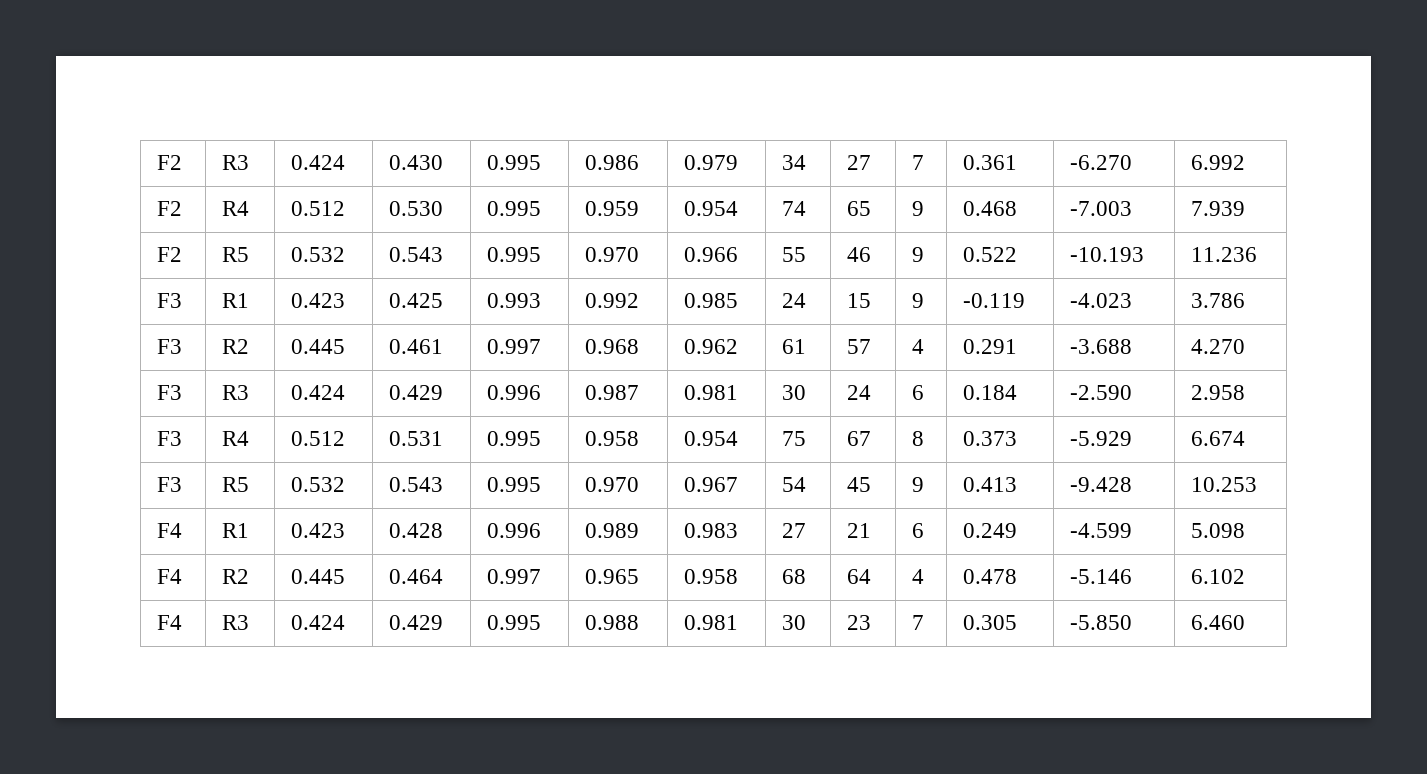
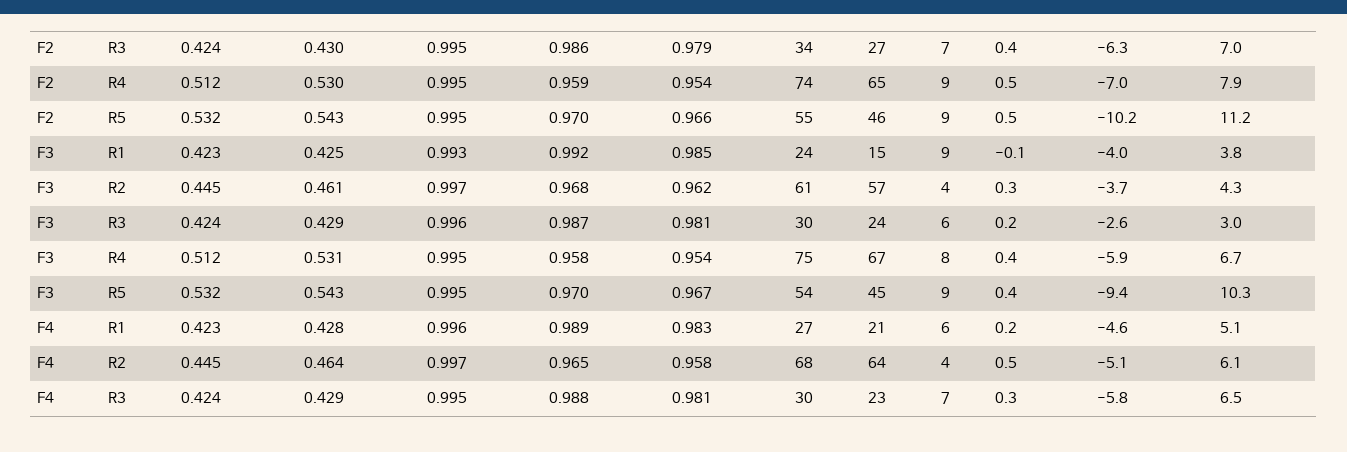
- F2 | R3 | 0.424 | 0.430 | 0.995 | 0.986 | 0.979 | 34 | 27 | 7 | 0.361 | -6.270 | 6.992
+ F2 | R3 | 0.424 | 0.430 | 0.995 | 0.986 | 0.979 | 34 | 27 | 7 | 0.4 | -6.3 | 7.0
- F2 | R4 | 0.512 | 0.530 | 0.995 | 0.959 | 0.954 | 74 | 65 | 9 | 0.468 | -7.003 | 7.939
+ F2 | R4 | 0.512 | 0.530 | 0.995 | 0.959 | 0.954 | 74 | 65 | 9 | 0.5 | -7.0 | 7.9
- F2 | R5 | 0.532 | 0.543 | 0.995 | 0.970 | 0.966 | 55 | 46 | 9 | 0.522 | -10.193 | 11.236
+ F2 | R5 | 0.532 | 0.543 | 0.995 | 0.970 | 0.966 | 55 | 46 | 9 | 0.5 | -10.2 | 11.2
- F3 | R1 | 0.423 | 0.425 | 0.993 | 0.992 | 0.985 | 24 | 15 | 9 | -0.119 | -4.023 | 3.786
+ F3 | R1 | 0.423 | 0.425 | 0.993 | 0.992 | 0.985 | 24 | 15 | 9 | -0.1 | -4.0 | 3.8
- F3 | R2 | 0.445 | 0.461 | 0.997 | 0.968 | 0.962 | 61 | 57 | 4 | 0.291 | -3.688 | 4.270
+ F3 | R2 | 0.445 | 0.461 | 0.997 | 0.968 | 0.962 | 61 | 57 | 4 | 0.3 | -3.7 | 4.3
- F3 | R3 | 0.424 | 0.429 | 0.996 | 0.987 | 0.981 | 30 | 24 | 6 | 0.184 | -2.590 | 2.958
+ F3 | R3 | 0.424 | 0.429 | 0.996 | 0.987 | 0.981 | 30 | 24 | 6 | 0.2 | -2.6 | 3.0
- F3 | R4 | 0.512 | 0.531 | 0.995 | 0.958 | 0.954 | 75 | 67 | 8 | 0.373 | -5.929 | 6.674
+ F3 | R4 | 0.512 | 0.531 | 0.995 | 0.958 | 0.954 | 75 | 67 | 8 | 0.4 | -5.9 | 6.7
- F3 | R5 | 0.532 | 0.543 | 0.995 | 0.970 | 0.967 | 54 | 45 | 9 | 0.413 | -9.428 | 10.253
+ F3 | R5 | 0.532 | 0.543 | 0.995 | 0.970 | 0.967 | 54 | 45 | 9 | 0.4 | -9.4 | 10.3
- F4 | R1 | 0.423 | 0.428 | 0.996 | 0.989 | 0.983 | 27 | 21 | 6 | 0.249 | -4.599 | 5.098
+ F4 | R1 | 0.423 | 0.428 | 0.996 | 0.989 | 0.983 | 27 | 21 | 6 | 0.2 | -4.6 | 5.1
- F4 | R2 | 0.445 | 0.464 | 0.997 | 0.965 | 0.958 | 68 | 64 | 4 | 0.478 | -5.146 | 6.102
+ F4 | R2 | 0.445 | 0.464 | 0.997 | 0.965 | 0.958 | 68 | 64 | 4 | 0.5 | -5.1 | 6.1
- F4 | R3 | 0.424 | 0.429 | 0.995 | 0.988 | 0.981 | 30 | 23 | 7 | 0.305 | -5.850 | 6.460
+ F4 | R3 | 0.424 | 0.429 | 0.995 | 0.988 | 0.981 | 30 | 23 | 7 | 0.3 | -5.8 | 6.5

